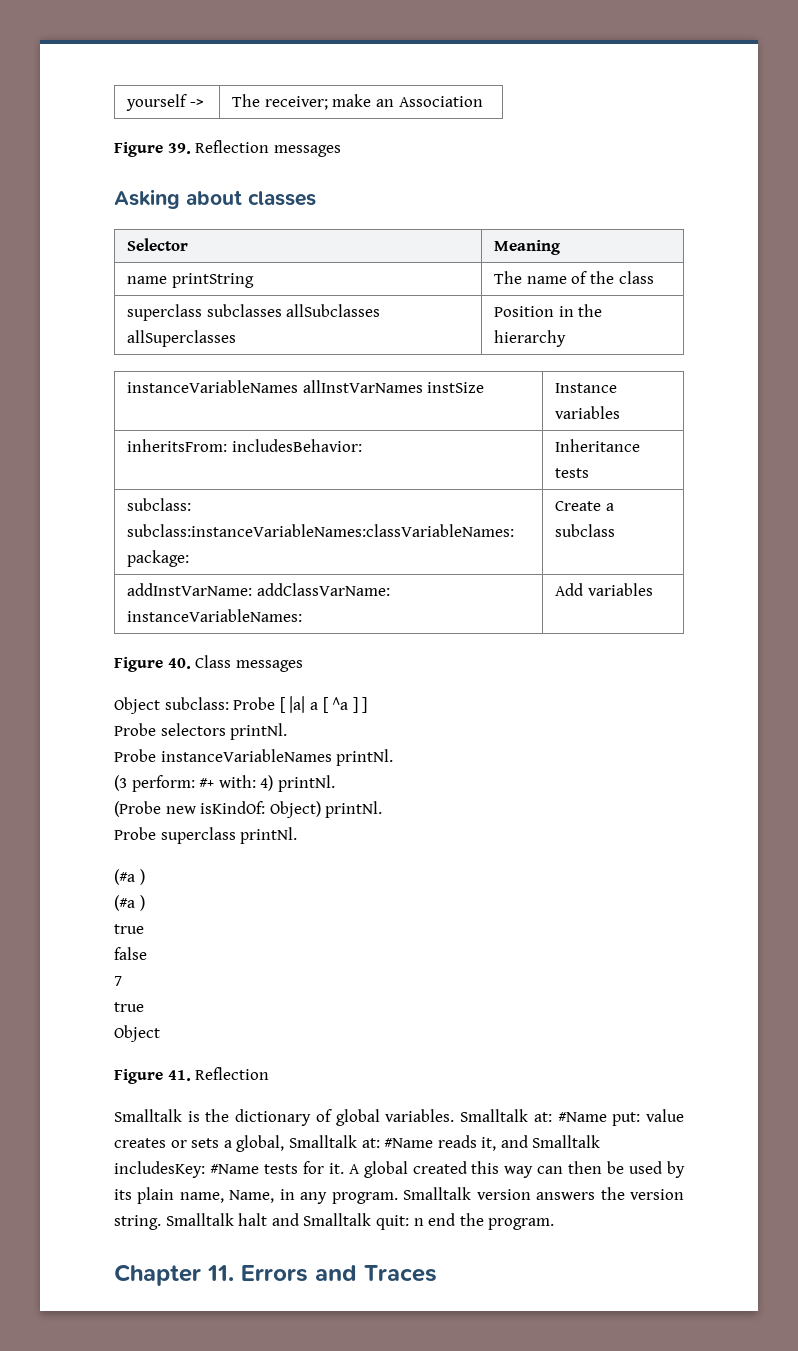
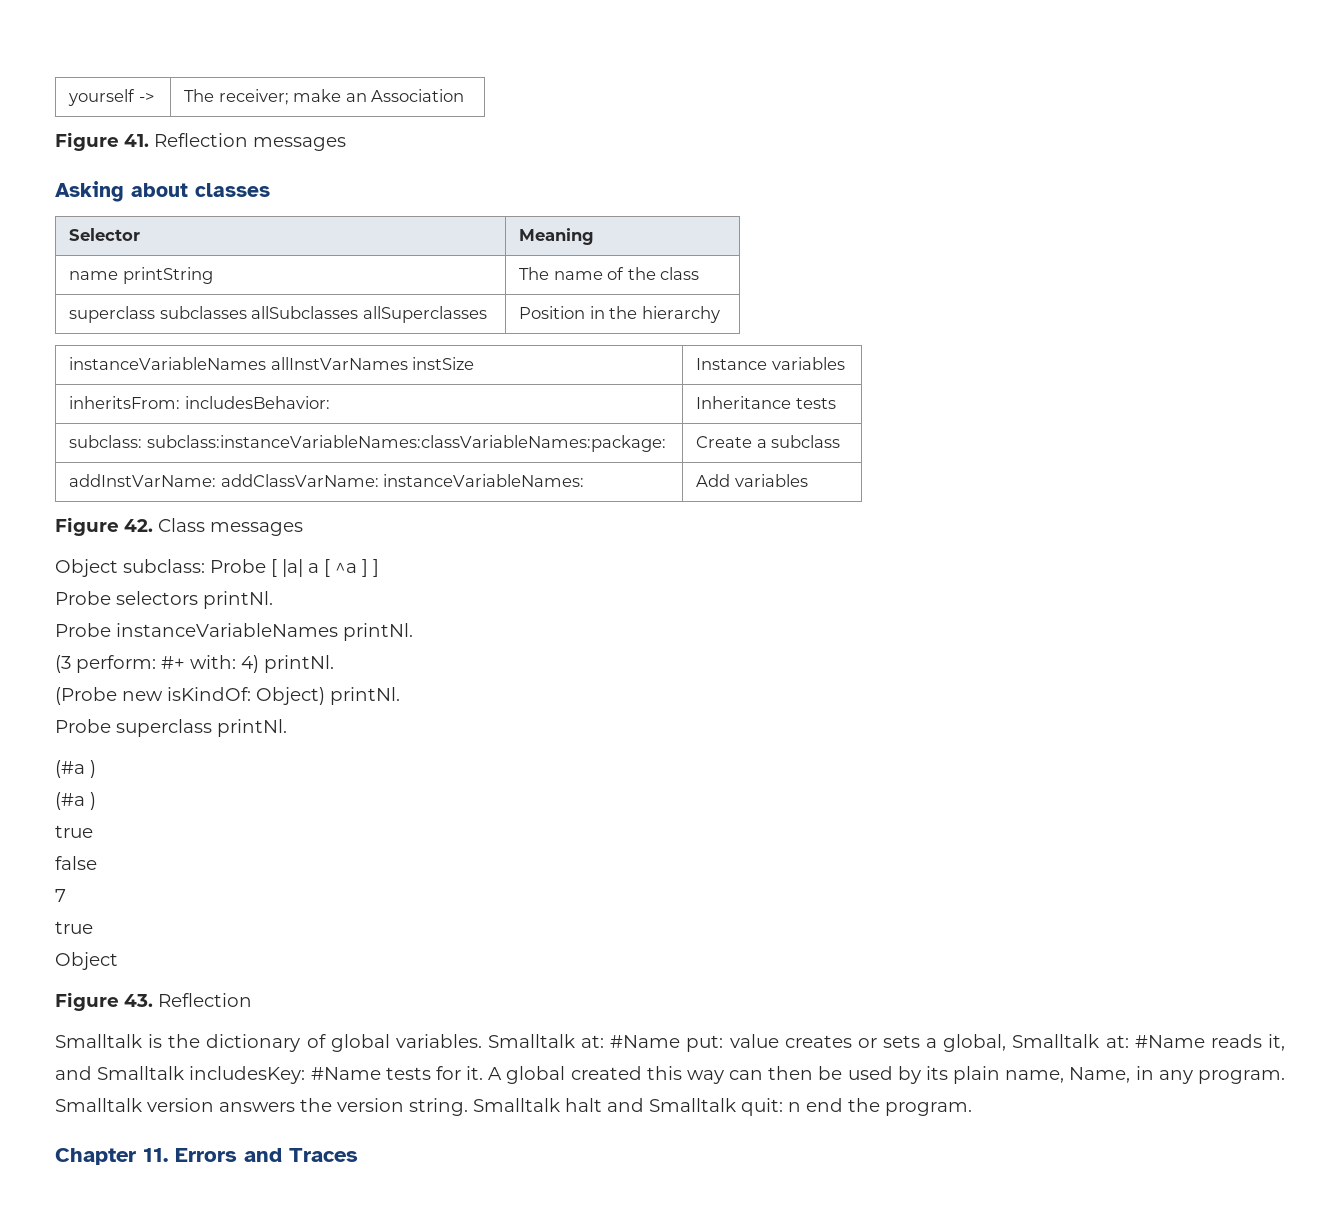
- Figure 39. Reflection messages
+ Figure 41. Reflection messages
- Figure 40. Class messages
+ Figure 42. Class messages
- Figure 41. Reflection
+ Figure 43. Reflection

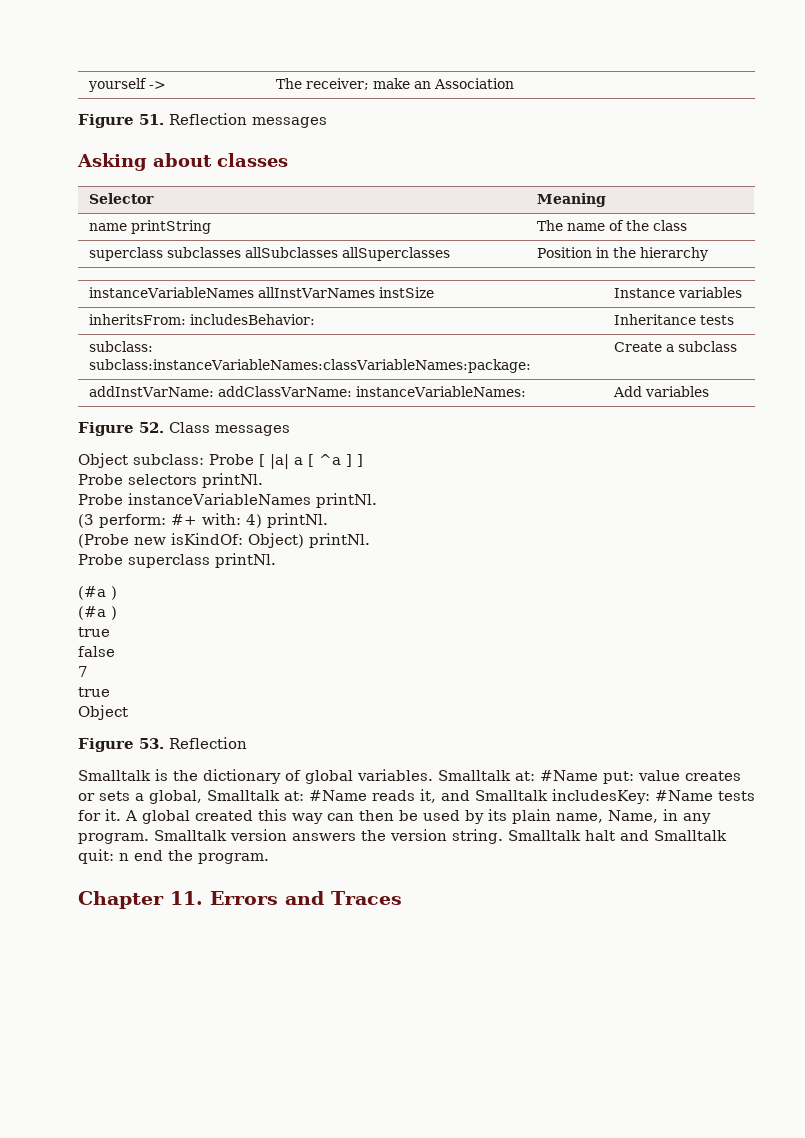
- Figure 41. Reflection messages
+ Figure 51. Reflection messages
- Figure 42. Class messages
+ Figure 52. Class messages
- Figure 43. Reflection
+ Figure 53. Reflection

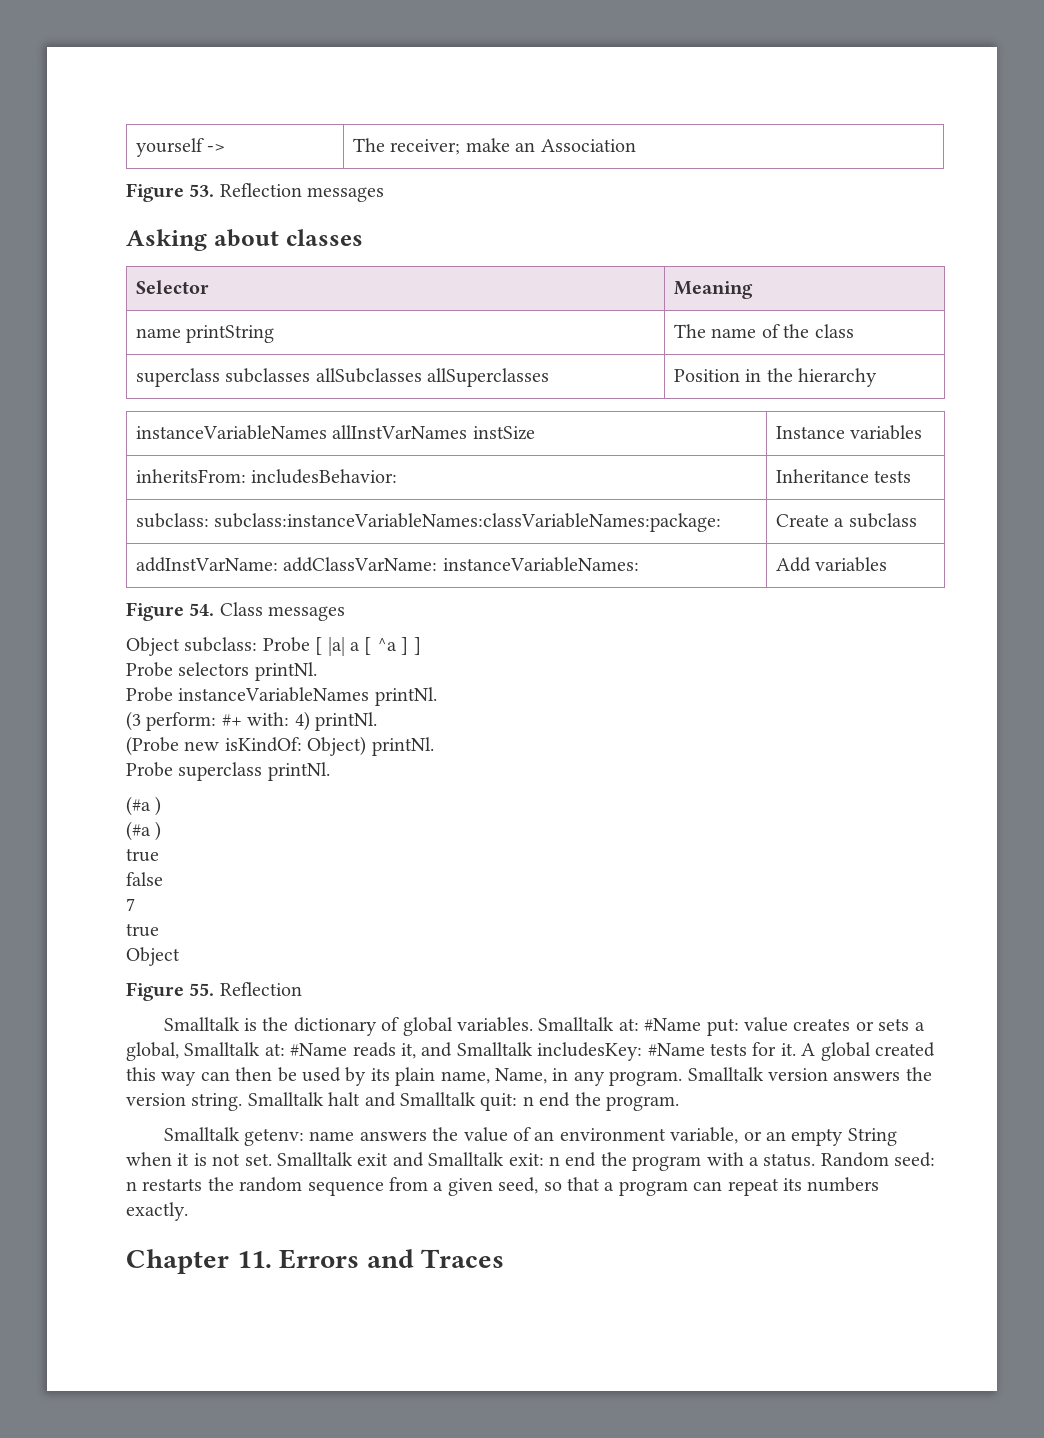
- Figure 51. Reflection messages
+ Figure 53. Reflection messages
- Figure 52. Class messages
+ Figure 54. Class messages
- Figure 53. Reflection
+ Figure 55. Reflection
+ Smalltalk getenv: name answers the value of an environment variable, or an empty String when it is not set. Smalltalk exit and Smalltalk exit: n end the program with a status. Random seed: n restarts the random sequence from a given seed, so that a program can repeat its numbers exactly.

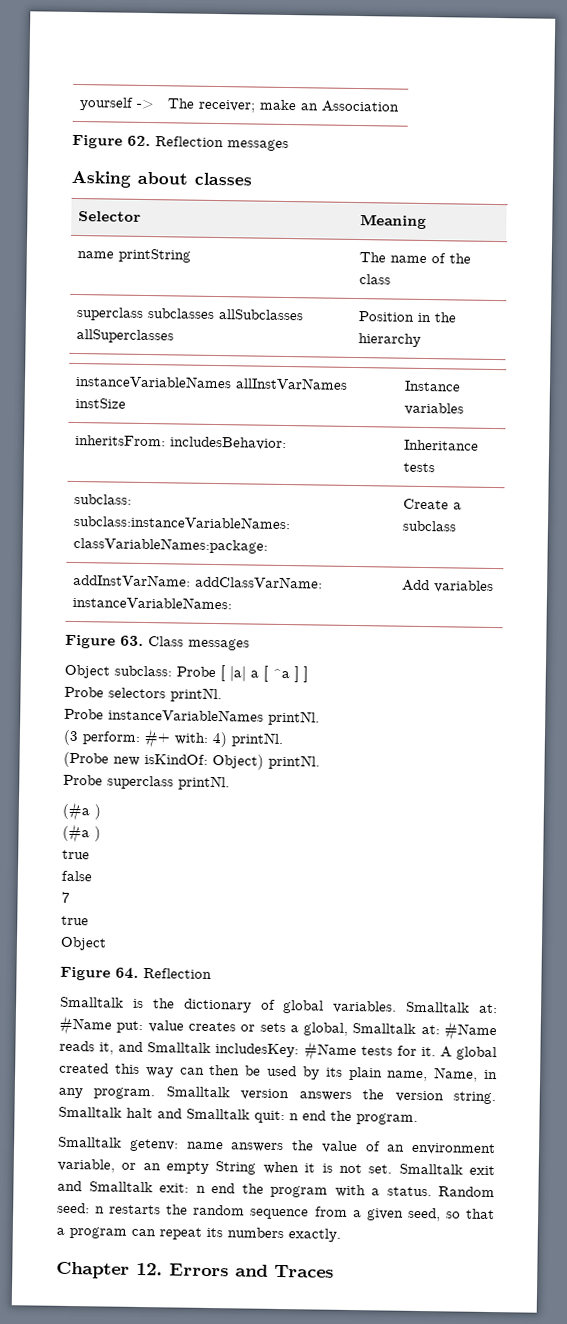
- Figure 53. Reflection messages
+ Figure 62. Reflection messages
- Figure 54. Class messages
+ Figure 63. Class messages
- Figure 55. Reflection
+ Figure 64. Reflection
- Chapter 11. Errors and Traces
+ Chapter 12. Errors and Traces

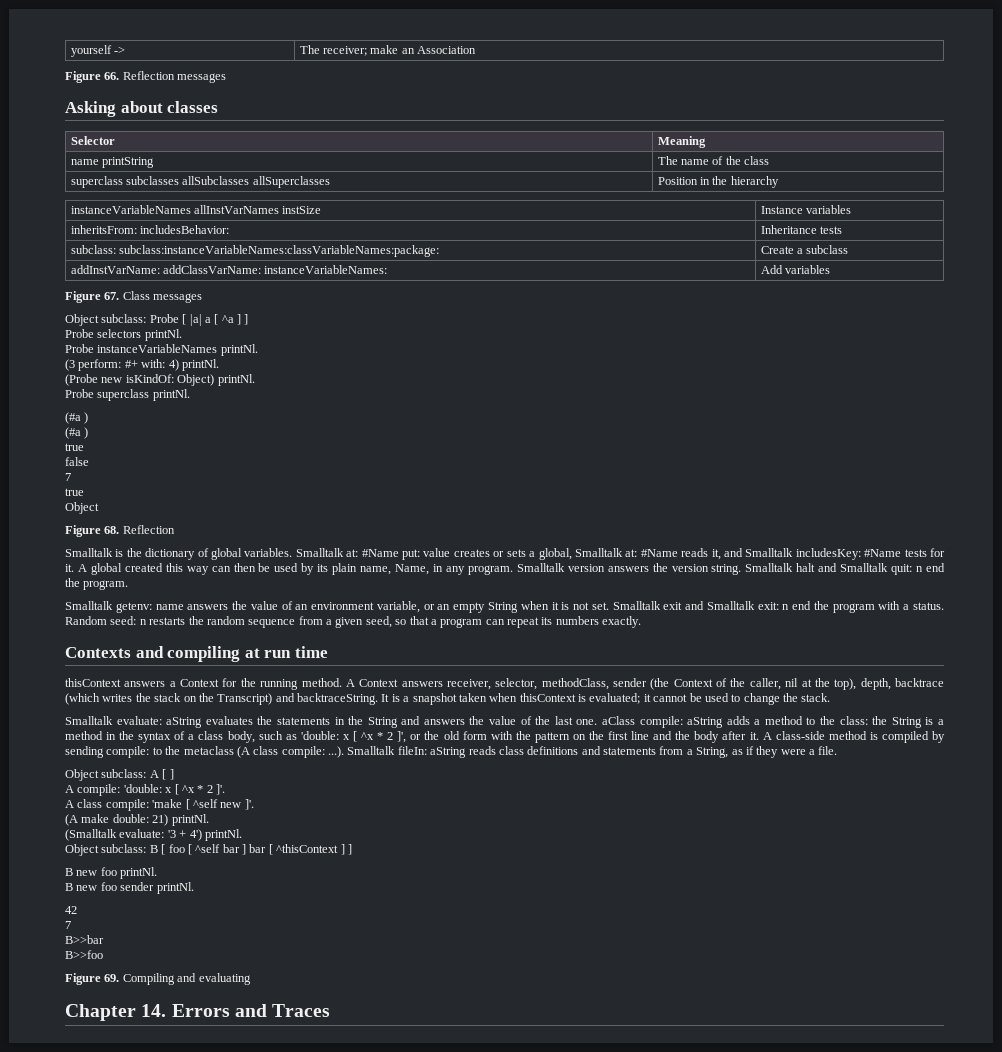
- Figure 62. Reflection messages
+ Figure 66. Reflection messages
- Figure 63. Class messages
+ Figure 67. Class messages
- Figure 64. Reflection
+ Figure 68. Reflection
+ Contexts and compiling at run time
+ thisContext answers a Context for the running method. A Context answers receiver, selector, methodClass, sender (the Context of the caller, nil at the top), depth, backtrace (which writes the stack on the Transcript) and backtraceString. It is a snapshot taken when thisContext is evaluated; it cannot be used to change the stack.
+ Smalltalk evaluate: aString evaluates the statements in the String and answers the value of the last one. aClass compile: aString adds a method to the class: the String is a method in the syntax of a class body, such as 'double: x [ ^x * 2 ]', or the old form with the pattern on the first line and the body after it. A class-side method is compiled by sending compile: to the metaclass (A class compile: ...). Smalltalk fileIn: aString reads class definitions and statements from a String, as if they were a file.
+ Object subclass: A [ ]
+ A compile: 'double: x [ ^x * 2 ]'.
+ A class compile: 'make [ ^self new ]'.
+ (A make double: 21) printNl.
+ (Smalltalk evaluate: '3 + 4') printNl.
+ Object subclass: B [ foo [ ^self bar ] bar [ ^thisContext ] ]
+ B new foo printNl.
+ B new foo sender printNl.
+ 42
+ 7
+ B>>bar
+ B>>foo
+ Figure 69. Compiling and evaluating
- Chapter 12. Errors and Traces
+ Chapter 14. Errors and Traces

